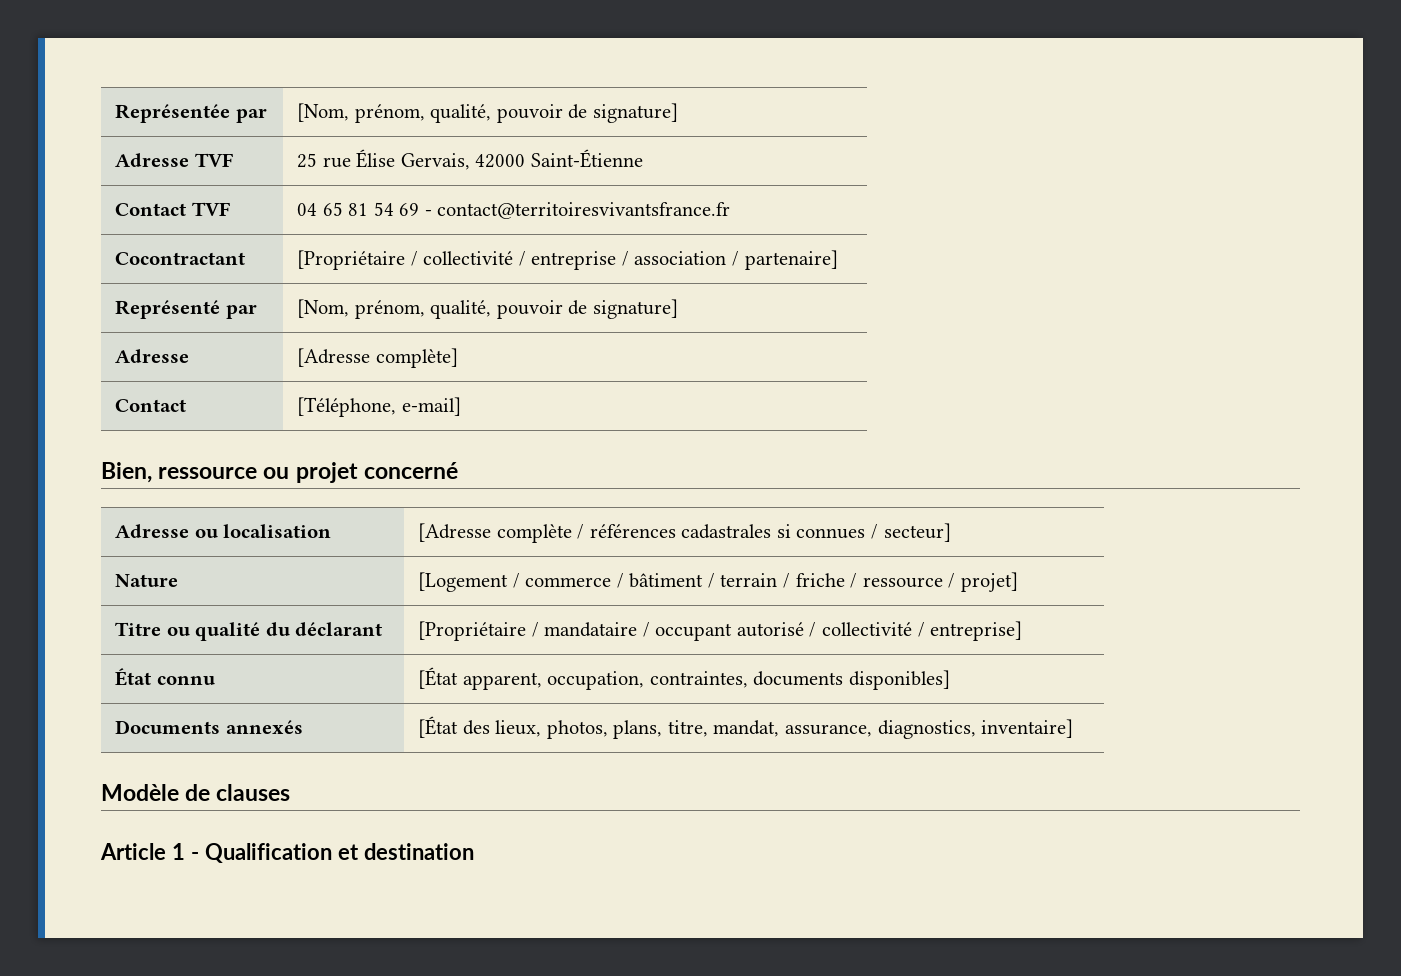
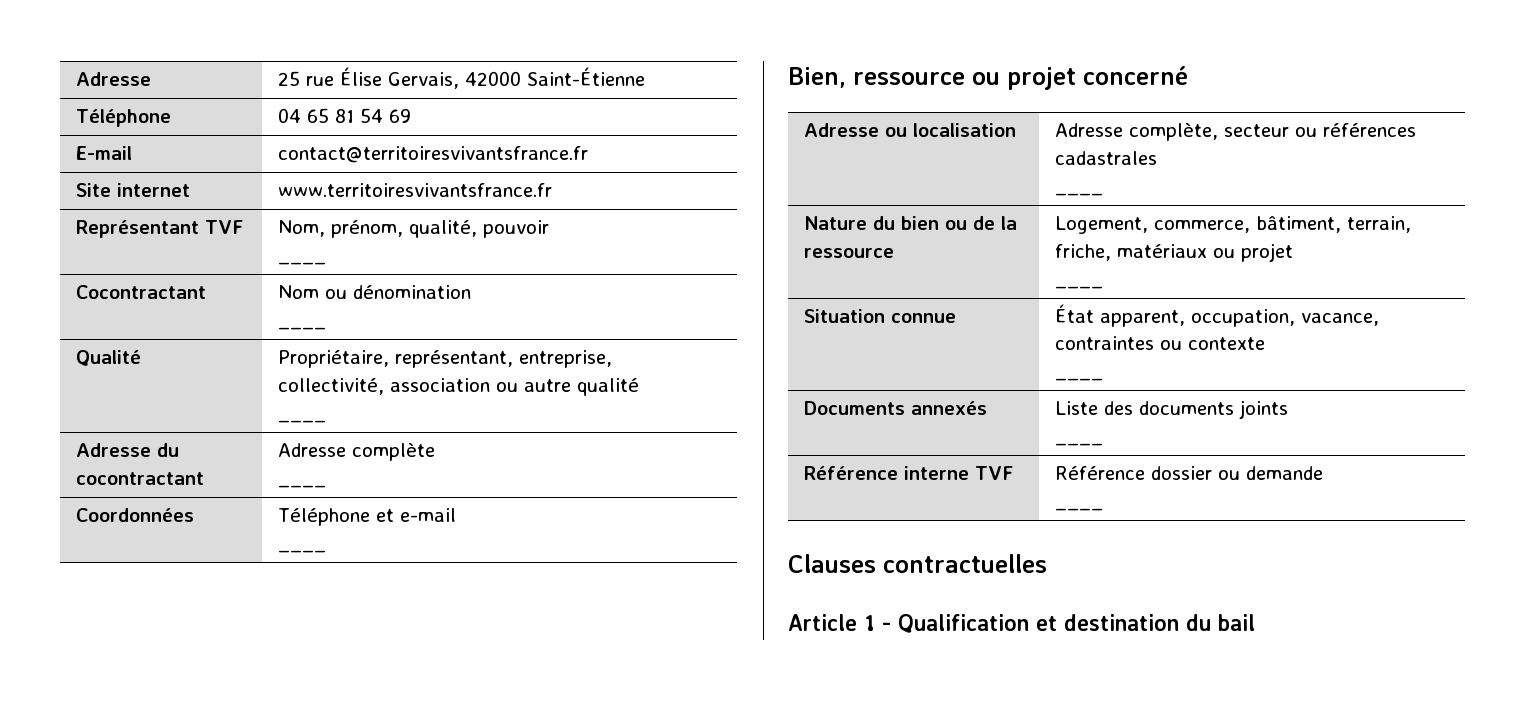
- Représentée par | [Nom, prénom, qualité, pouvoir de signature]
- Adresse TVF | 25 rue Élise Gervais, 42000 Saint-Étienne
+ Adresse | 25 rue Élise Gervais, 42000 Saint-Étienne
- Contact TVF | 04 65 81 54 69 - contact@territoiresvivantsfrance.fr
+ Téléphone | 04 65 81 54 69
+ E-mail | contact@territoiresvivantsfrance.fr
- Cocontractant | [Propriétaire / collectivité / entreprise / association / partenaire]
- Représenté par | [Nom, prénom, qualité, pouvoir de signature]
- Adresse | [Adresse complète]
- Contact | [Téléphone, e-mail]
+ Site internet | www.territoiresvivantsfrance.fr
+ Représentant TVF | Nom, prénom, qualité, pouvoir
+ ____
+ Cocontractant | Nom ou dénomination
+ ____
+ Qualité | Propriétaire, représentant, entreprise, collectivité, association ou autre qualité
+ ____
+ Adresse du cocontractant | Adresse complète
+ ____
+ Coordonnées | Téléphone et e-mail
+ ____
- Adresse ou localisation | [Adresse complète / références cadastrales si connues / secteur]
- Nature | [Logement / commerce / bâtiment / terrain / friche / ressource / projet]
- Titre ou qualité du déclarant | [Propriétaire / mandataire / occupant autorisé / collectivité / entreprise]
- État connu | [État apparent, occupation, contraintes, documents disponibles]
- Documents annexés | [État des lieux, photos, plans, titre, mandat, assurance, diagnostics, inventaire]
- Modèle de clauses
+ Adresse ou localisation | Adresse complète, secteur ou références cadastrales
+ ____
+ Nature du bien ou de la ressource | Logement, commerce, bâtiment, terrain, friche, matériaux ou projet
+ ____
+ Situation connue | État apparent, occupation, vacance, contraintes ou contexte
+ ____
+ Documents annexés | Liste des documents joints
+ ____
+ Référence interne TVF | Référence dossier ou demande
+ ____
+ Clauses contractuelles
- Article 1 - Qualification et destination
+ Article 1 - Qualification et destination du bail

